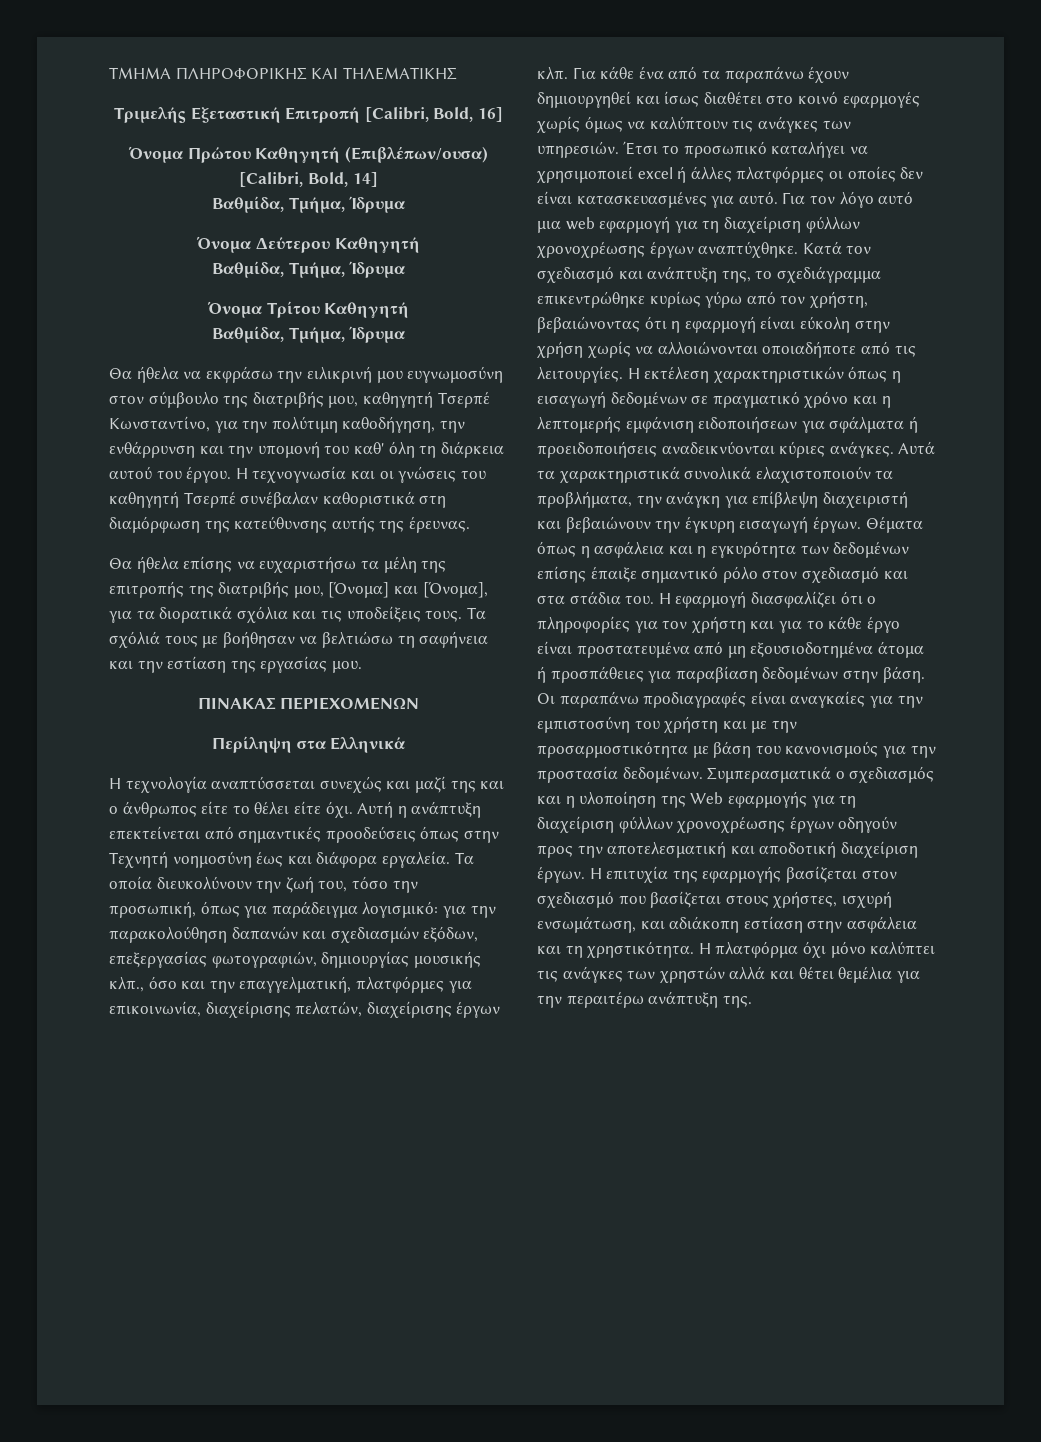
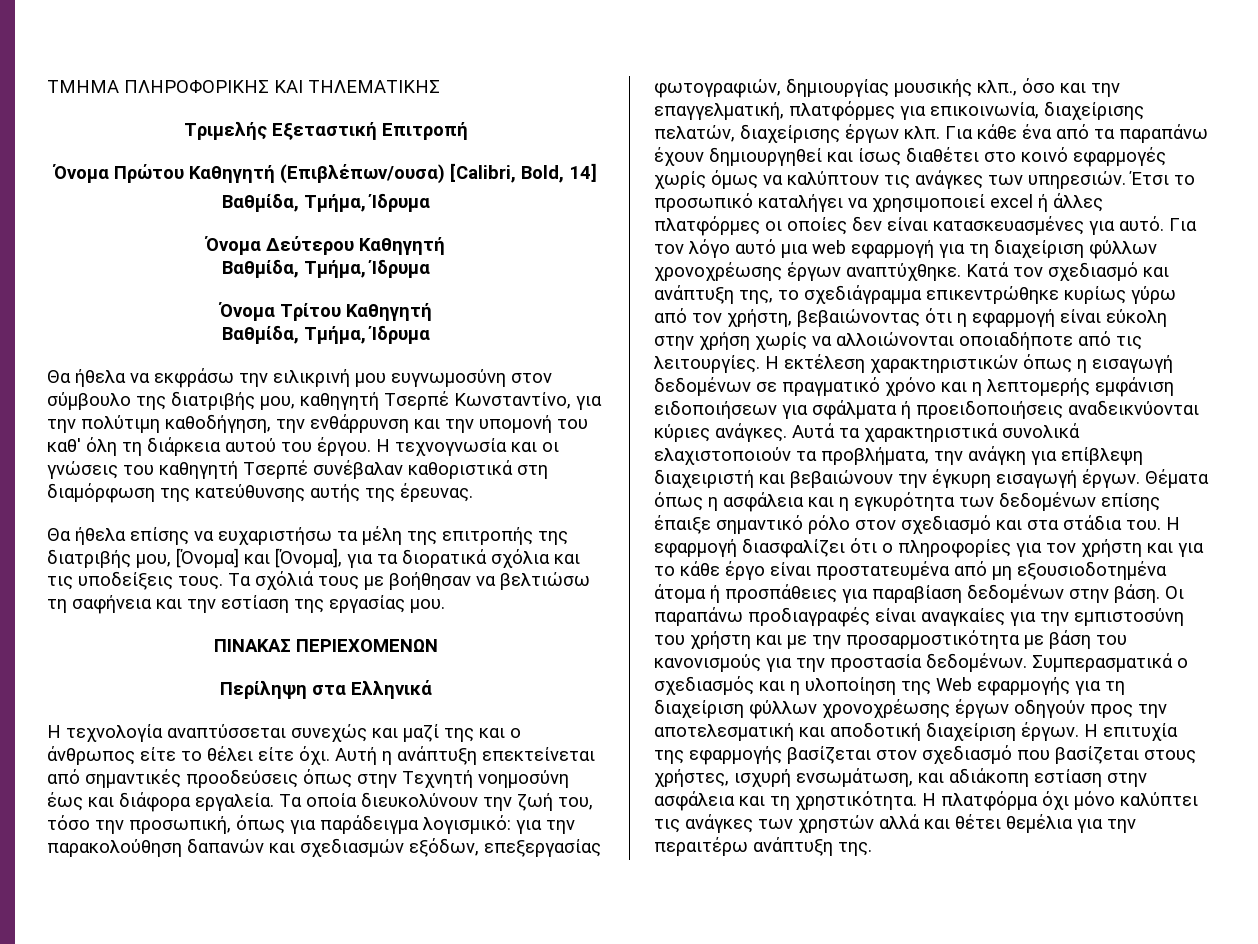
- Τριμελής Εξεταστική Επιτροπή [Calibri, Bold, 16]
+ Τριμελής Εξεταστική Επιτροπή

